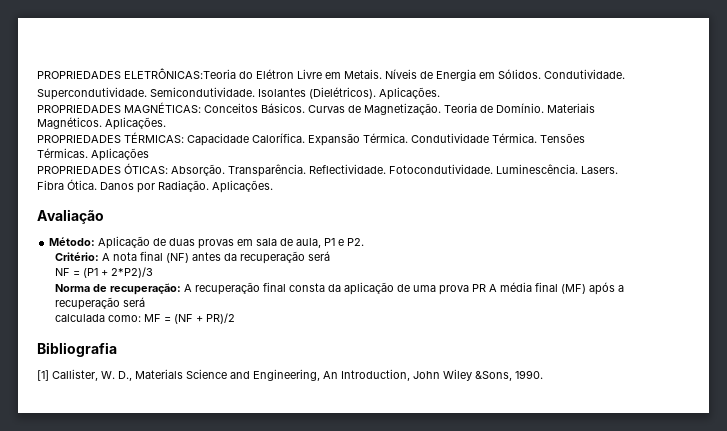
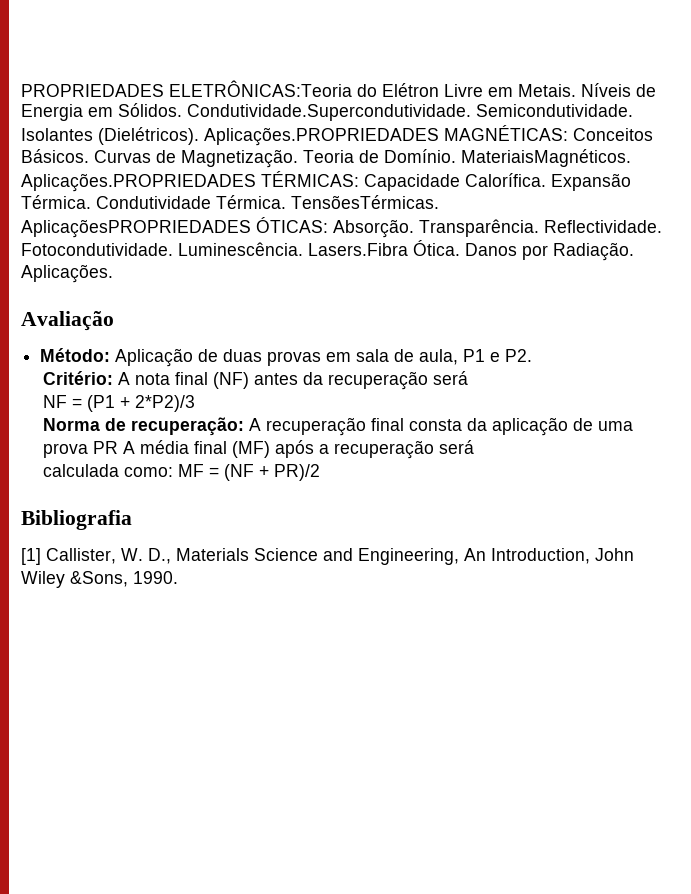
- Condutividade.
- Supercondutividade. Semicondutividade.
+ Condutividade.Supercondutividade. Semicondutividade.
- Isolantes (Dielétricos). Aplicações.
- PROPRIEDADES MAGNÉTICAS: Conceitos Básicos.
+ Isolantes (Dielétricos). Aplicações.PROPRIEDADES MAGNÉTICAS: Conceitos Básicos.
- Materiais
- Magnéticos. Aplicações.
- PROPRIEDADES TÉRMICAS: Capacidade Calorífica.
+ MateriaisMagnéticos. Aplicações.PROPRIEDADES TÉRMICAS: Capacidade Calorífica.
- Tensões
- Térmicas. Aplicações
- PROPRIEDADES ÓTICAS: Absorção.
+ TensõesTérmicas. AplicaçõesPROPRIEDADES ÓTICAS: Absorção.
- Lasers.
- Fibra Ótica.
+ Lasers.Fibra Ótica.

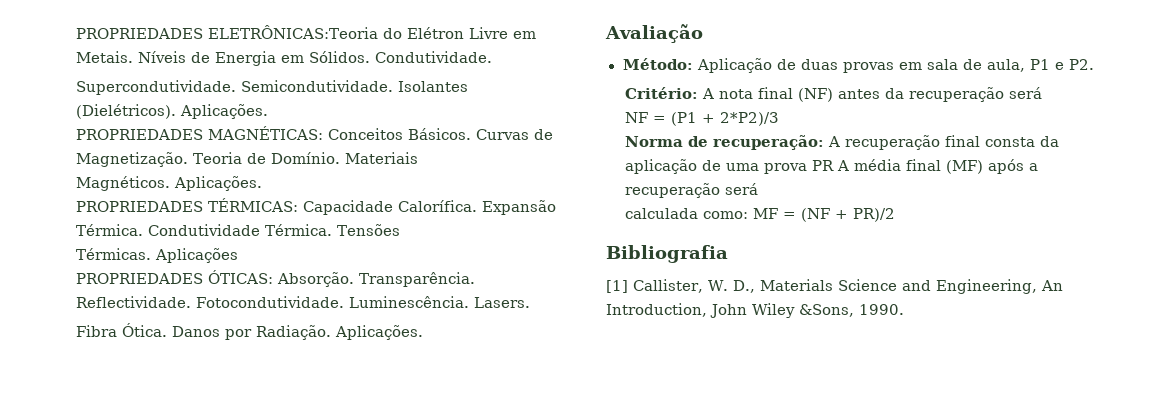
- Condutividade.Supercondutividade. Semicondutividade.
+ Condutividade.
+ Supercondutividade. Semicondutividade.
- Isolantes (Dielétricos). Aplicações.PROPRIEDADES MAGNÉTICAS: Conceitos Básicos.
+ Isolantes (Dielétricos). Aplicações.
+ PROPRIEDADES MAGNÉTICAS: Conceitos Básicos.
- MateriaisMagnéticos. Aplicações.PROPRIEDADES TÉRMICAS: Capacidade Calorífica.
+ Materiais
+ Magnéticos. Aplicações.
+ PROPRIEDADES TÉRMICAS: Capacidade Calorífica.
- TensõesTérmicas. AplicaçõesPROPRIEDADES ÓTICAS: Absorção.
+ Tensões
+ Térmicas. Aplicações
+ PROPRIEDADES ÓTICAS: Absorção.
- Lasers.Fibra Ótica.
+ Lasers.
+ Fibra Ótica.

